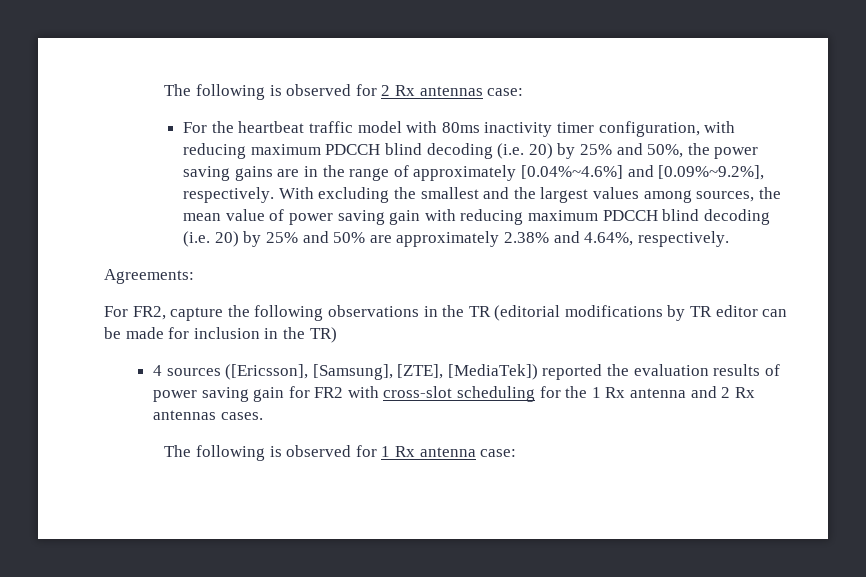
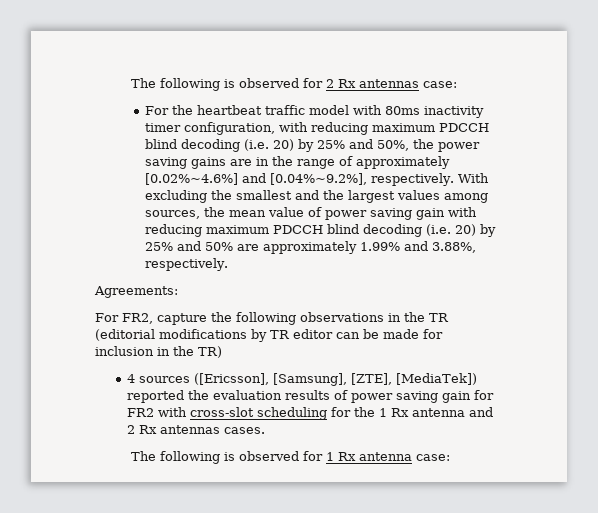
- For the heartbeat traffic model with 80ms inactivity timer configuration, with reducing maximum PDCCH blind decoding (i.e. 20) by 25% and 50%, the power saving gains are in the range of approximately [0.04%~4.6%] and [0.09%~9.2%], respectively.
+ For the heartbeat traffic model with 80ms inactivity timer configuration, with reducing maximum PDCCH blind decoding (i.e. 20) by 25% and 50%, the power saving gains are in the range of approximately [0.02%~4.6%] and [0.04%~9.2%], respectively.
- With excluding the smallest and the largest values among sources, the mean value of power saving gain with reducing maximum PDCCH blind decoding (i.e. 20) by 25% and 50% are approximately 2.38% and 4.64%, respectively.
+ With excluding the smallest and the largest values among sources, the mean value of power saving gain with reducing maximum PDCCH blind decoding (i.e. 20) by 25% and 50% are approximately 1.99% and 3.88%, respectively.

